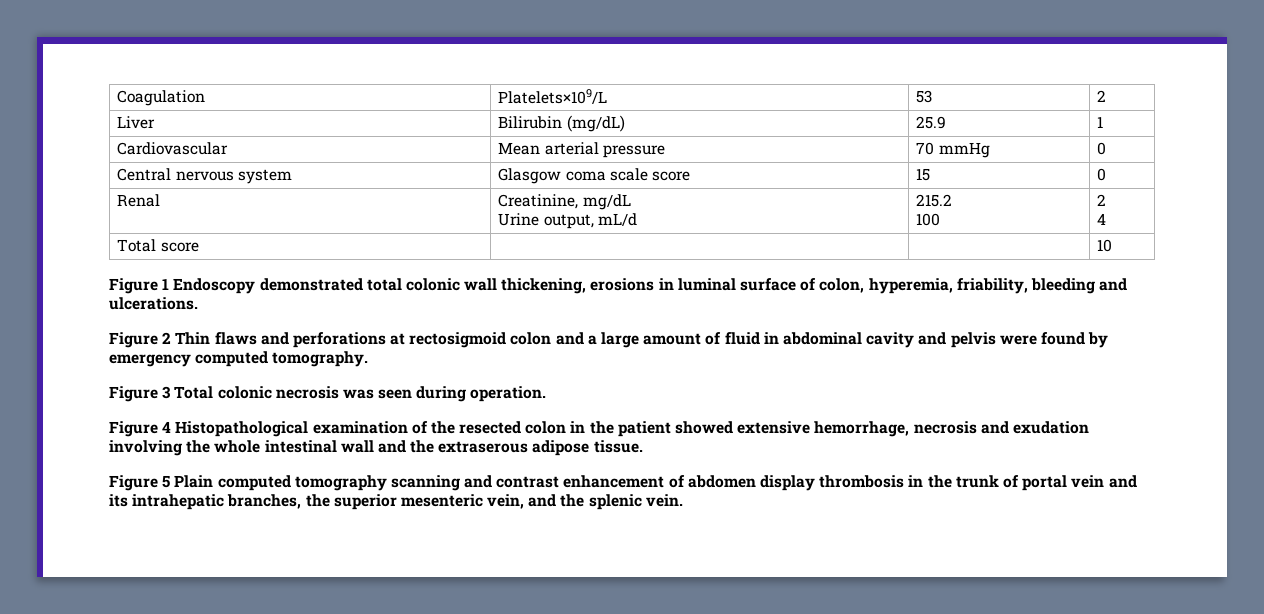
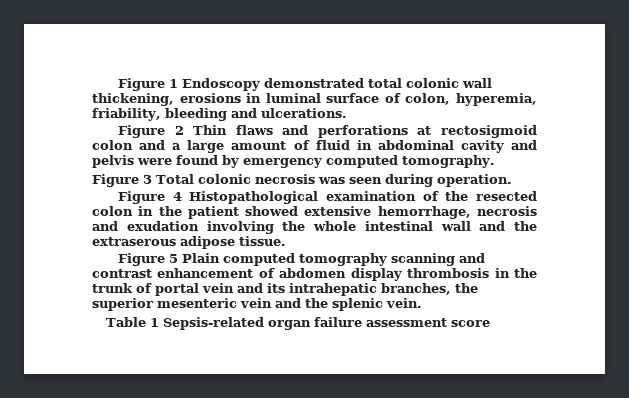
- Coagulation | Platelets×109/L | 53 | 2
- Liver | Bilirubin (mg/dL) | 25.9 | 1
- Cardiovascular | Mean arterial pressure | 70 mmHg | 0
- Central nervous system | Glasgow coma scale score | 15 | 0
- Renal | Creatinine, mg/dL
- Urine output, mL/d | 215.2
- 100 | 2
- 4
- Total score | | | 10
- Figure 5 Plain computed tomography scanning and contrast enhancement of abdomen display thrombosis in the trunk of portal vein and its intrahepatic branches, the superior mesenteric vein, and the splenic vein.
+ Figure 5 Plain computed tomography scanning and contrast enhancement of abdomen display thrombosis in the trunk of portal vein and its intrahepatic branches, the superior mesenteric vein and the splenic vein.
+ Table 1 Sepsis-related organ failure assessment score

